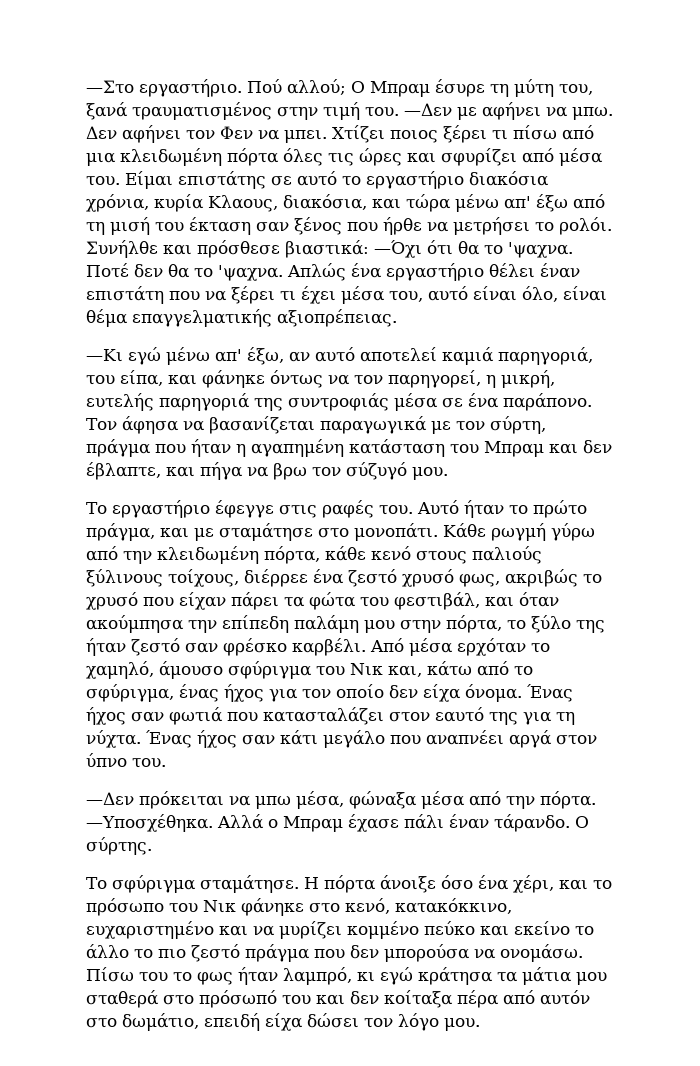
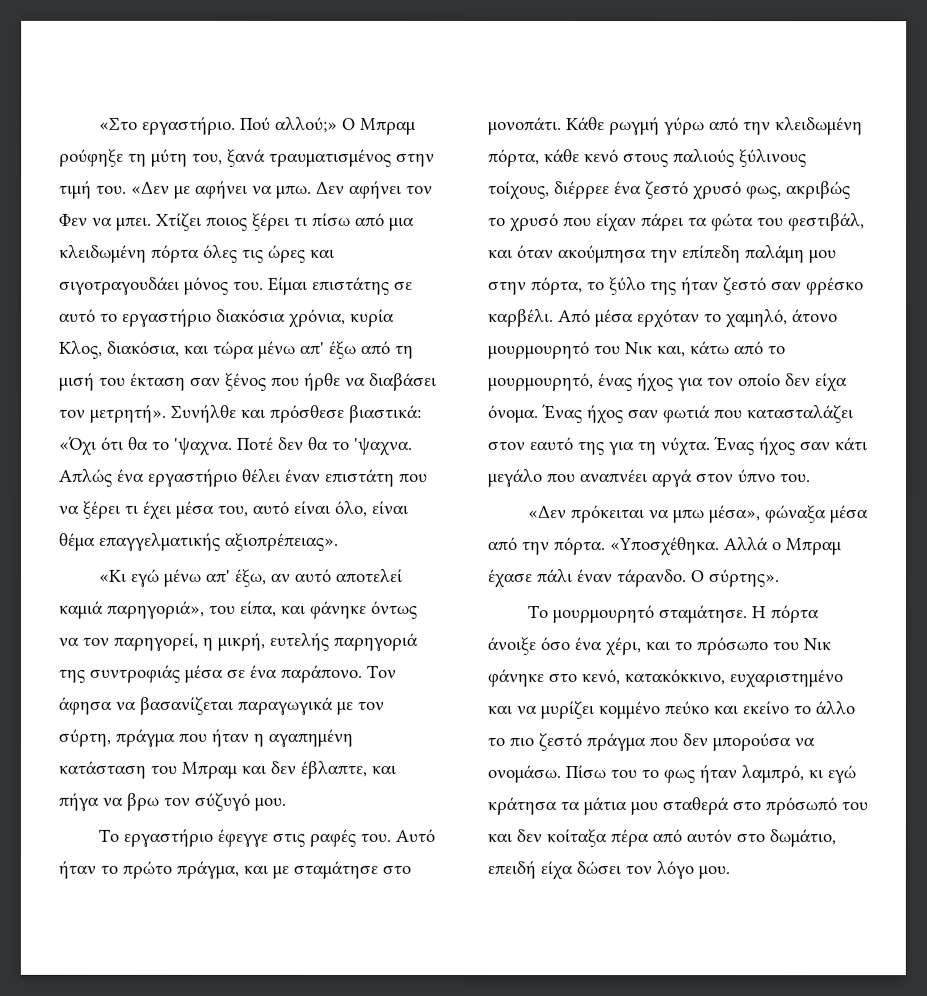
- —Στο εργαστήριο.
+ «Στο εργαστήριο.
- Πού αλλού; Ο Μπραμ έσυρε τη μύτη του, ξανά τραυματισμένος στην τιμή του.
+ Πού αλλού;» Ο Μπραμ ρούφηξε τη μύτη του, ξανά τραυματισμένος στην τιμή του.
- —Δεν με αφήνει να μπω.
+ «Δεν με αφήνει να μπω.
- Χτίζει ποιος ξέρει τι πίσω από μια κλειδωμένη πόρτα όλες τις ώρες και σφυρίζει από μέσα του.
+ Χτίζει ποιος ξέρει τι πίσω από μια κλειδωμένη πόρτα όλες τις ώρες και σιγοτραγουδάει μόνος του.
- Είμαι επιστάτης σε αυτό το εργαστήριο διακόσια χρόνια, κυρία Κλαους, διακόσια, και τώρα μένω απ' έξω από τη μισή του έκταση σαν ξένος που ήρθε να μετρήσει το ρολόι.
+ Είμαι επιστάτης σε αυτό το εργαστήριο διακόσια χρόνια, κυρία Κλος, διακόσια, και τώρα μένω απ' έξω από τη μισή του έκταση σαν ξένος που ήρθε να διαβάσει τον μετρητή».
- Συνήλθε και πρόσθεσε βιαστικά: —Όχι ότι θα το 'ψαχνα.
+ Συνήλθε και πρόσθεσε βιαστικά: «Όχι ότι θα το 'ψαχνα.
- Απλώς ένα εργαστήριο θέλει έναν επιστάτη που να ξέρει τι έχει μέσα του, αυτό είναι όλο, είναι θέμα επαγγελματικής αξιοπρέπειας.
- —Κι εγώ μένω απ' έξω, αν αυτό αποτελεί καμιά παρηγοριά, του είπα, και φάνηκε όντως να τον παρηγορεί, η μικρή, ευτελής παρηγοριά της συντροφιάς μέσα σε ένα παράπονο.
+ Απλώς ένα εργαστήριο θέλει έναν επιστάτη που να ξέρει τι έχει μέσα του, αυτό είναι όλο, είναι θέμα επαγγελματικής αξιοπρέπειας».
+ «Κι εγώ μένω απ' έξω, αν αυτό αποτελεί καμιά παρηγοριά», του είπα, και φάνηκε όντως να τον παρηγορεί, η μικρή, ευτελής παρηγοριά της συντροφιάς μέσα σε ένα παράπονο.
- Από μέσα ερχόταν το χαμηλό, άμουσο σφύριγμα του Νικ και, κάτω από το σφύριγμα, ένας ήχος για τον οποίο δεν είχα όνομα.
+ Από μέσα ερχόταν το χαμηλό, άτονο μουρμουρητό του Νικ και, κάτω από το μουρμουρητό, ένας ήχος για τον οποίο δεν είχα όνομα.
- —Δεν πρόκειται να μπω μέσα, φώναξα μέσα από την πόρτα.
+ «Δεν πρόκειται να μπω μέσα», φώναξα μέσα από την πόρτα.
- —Υποσχέθηκα.
+ «Υποσχέθηκα.
- Ο σύρτης.
- Το σφύριγμα σταμάτησε.
+ Ο σύρτης».
+ Το μουρμουρητό σταμάτησε.

